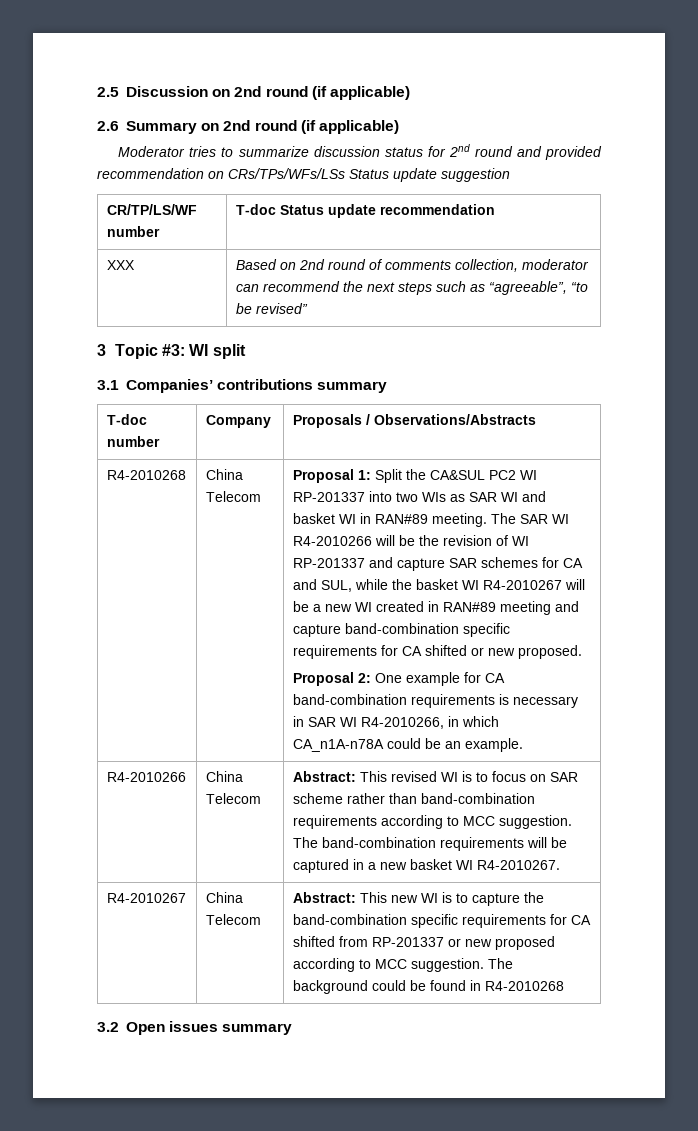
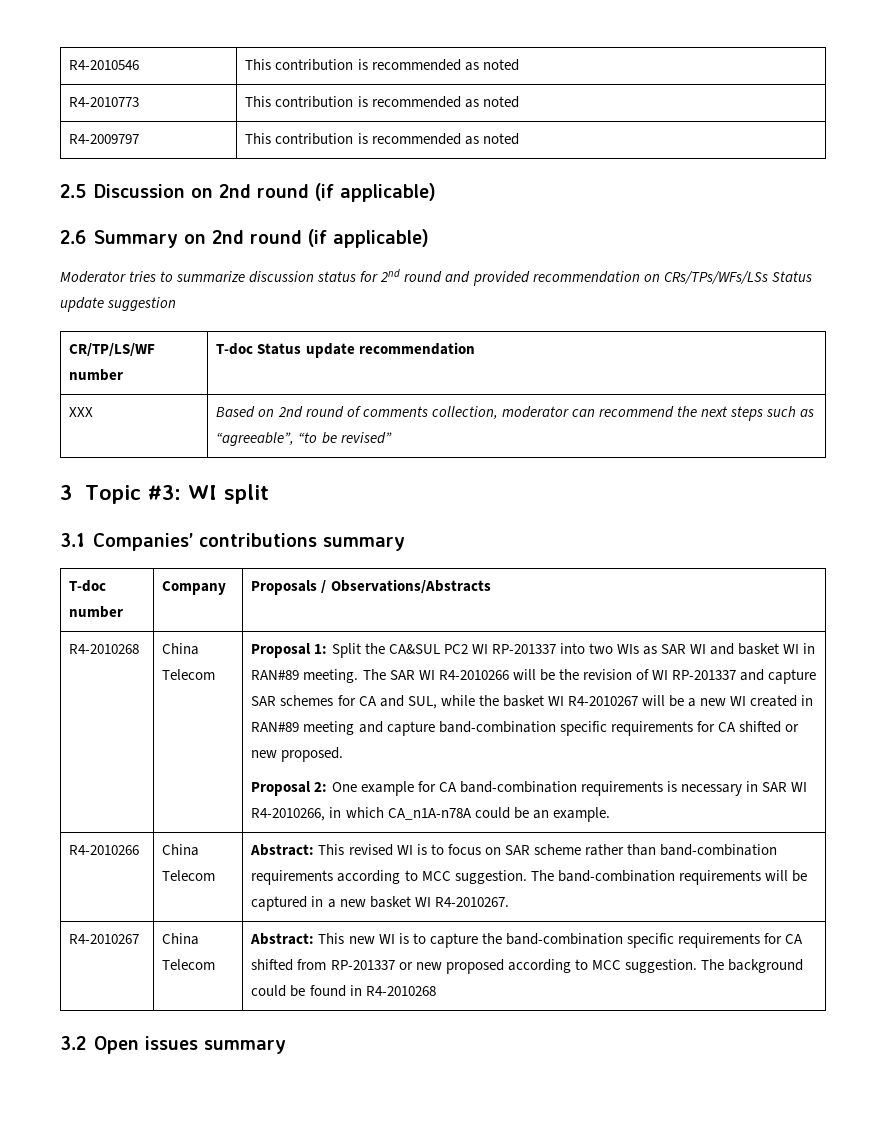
+ R4-2010546 | This contribution is recommended as noted
+ R4-2010773 | This contribution is recommended as noted
+ R4-2009797 | This contribution is recommended as noted

